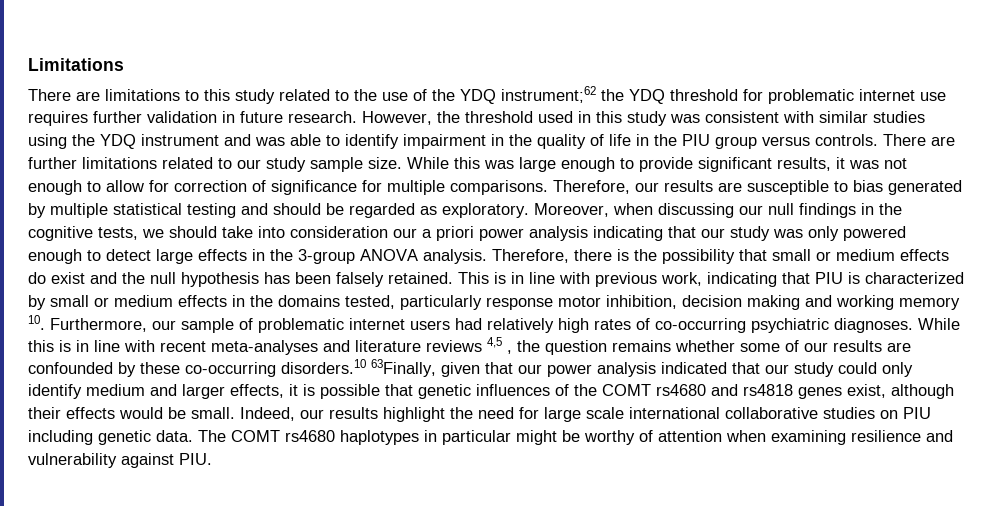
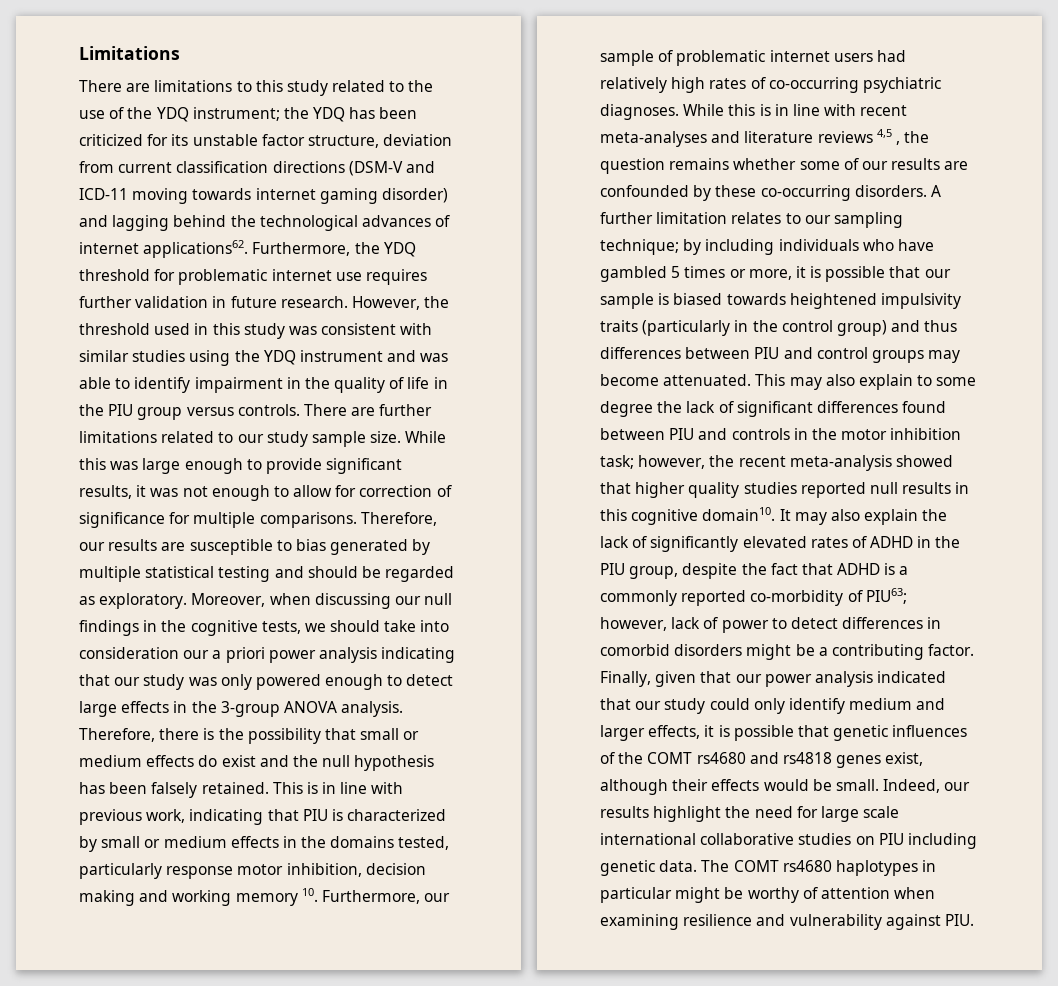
- There are limitations to this study related to the use of the YDQ instrument;62 the YDQ threshold for problematic internet use requires further validation in future research.
+ There are limitations to this study related to the use of the YDQ instrument; the YDQ has been criticized for its unstable factor structure, deviation from current classification directions (DSM-V and ICD-11 moving towards internet gaming disorder) and lagging behind the technological advances of internet applications62. Furthermore, the YDQ threshold for problematic internet use requires further validation in future research.
- While this is in line with recent meta-analyses and literature reviews 4,5 , the question remains whether some of our results are confounded by these co-occurring disorders.10 63Finally, given that our power analysis indicated that our study could only identify medium and larger effects, it is possible that genetic influences of the COMT rs4680 and rs4818 genes exist, although their effects would be small.
+ While this is in line with recent meta-analyses and literature reviews 4,5 , the question remains whether some of our results are confounded by these co-occurring disorders. A further limitation relates to our sampling technique; by including individuals who have gambled 5 times or more, it is possible that our sample is biased towards heightened impulsivity traits (particularly in the control group) and thus differences between PIU and control groups may become attenuated. This may also explain to some degree the lack of significant differences found between PIU and controls in the motor inhibition task; however, the recent meta-analysis showed that higher quality studies reported null results in this cognitive domain10. It may also explain the lack of significantly elevated rates of ADHD in the PIU group, despite the fact that ADHD is a commonly reported co-morbidity of PIU63; however, lack of power to detect differences in comorbid disorders might be a contributing factor. Finally, given that our power analysis indicated that our study could only identify medium and larger effects, it is possible that genetic influences of the COMT rs4680 and rs4818 genes exist, although their effects would be small.

